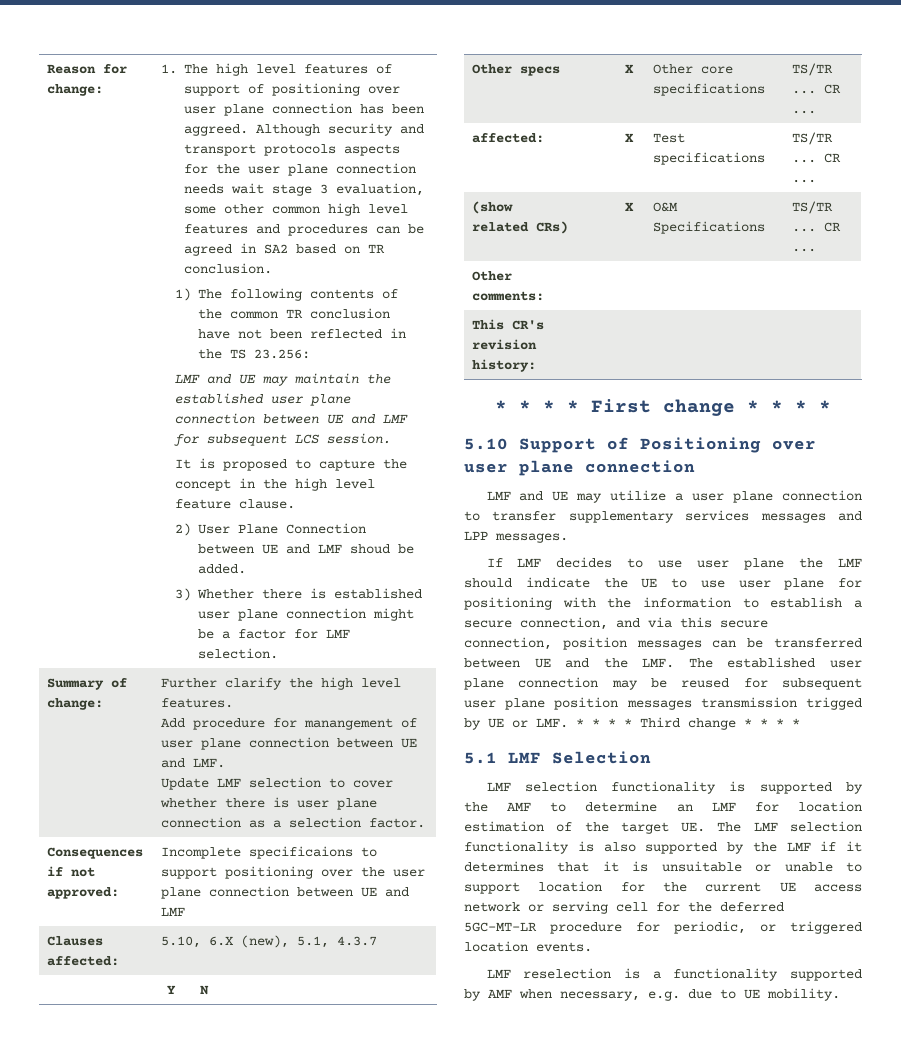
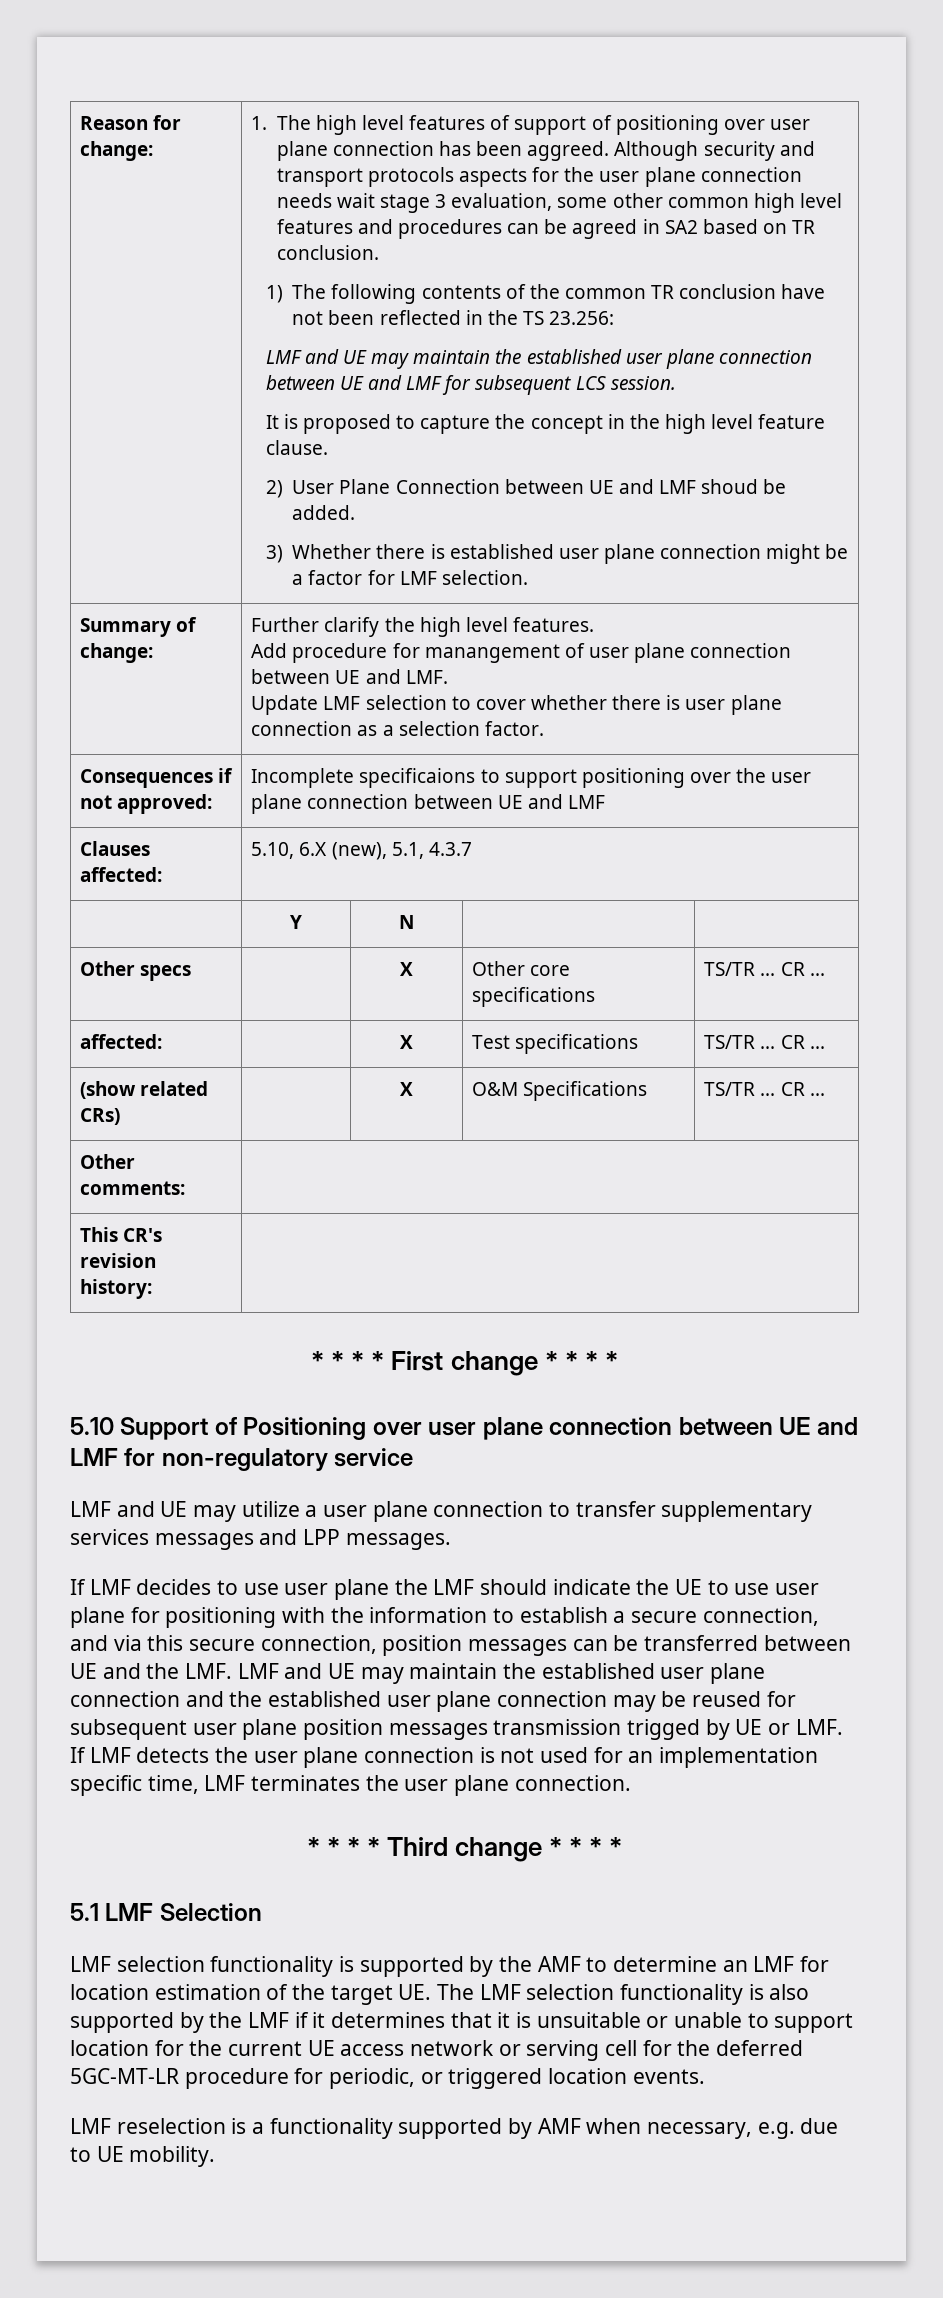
- 5.10 Support of Positioning over user plane connection
+ 5.10 Support of Positioning over user plane connection between UE and LMF for non-regulatory service
- If LMF decides to use user plane the LMF should indicate the UE to use user plane for positioning with the information to establish a secure connection, and via this secure connection, position messages can be transferred between UE and the LMF. The established user plane connection may be reused for subsequent user plane position messages transmission trigged by UE or LMF. * * * * Third change * * * *
+ If LMF decides to use user plane the LMF should indicate the UE to use user plane for positioning with the information to establish a secure connection, and via this secure connection, position messages can be transferred between UE and the LMF. LMF and UE may maintain the established user plane connection and the established user plane connection may be reused for subsequent user plane position messages transmission trigged by UE or LMF. If LMF detects the user plane connection is not used for an implementation specific time, LMF terminates the user plane connection.
+ * * * * Third change * * * *

